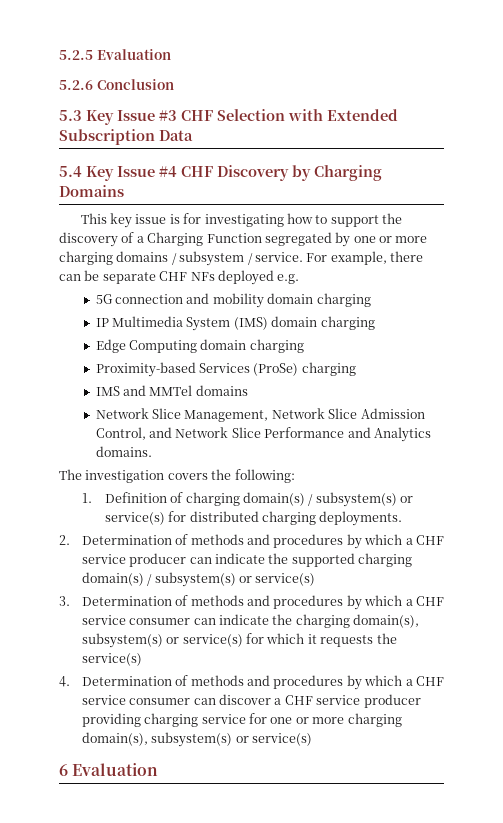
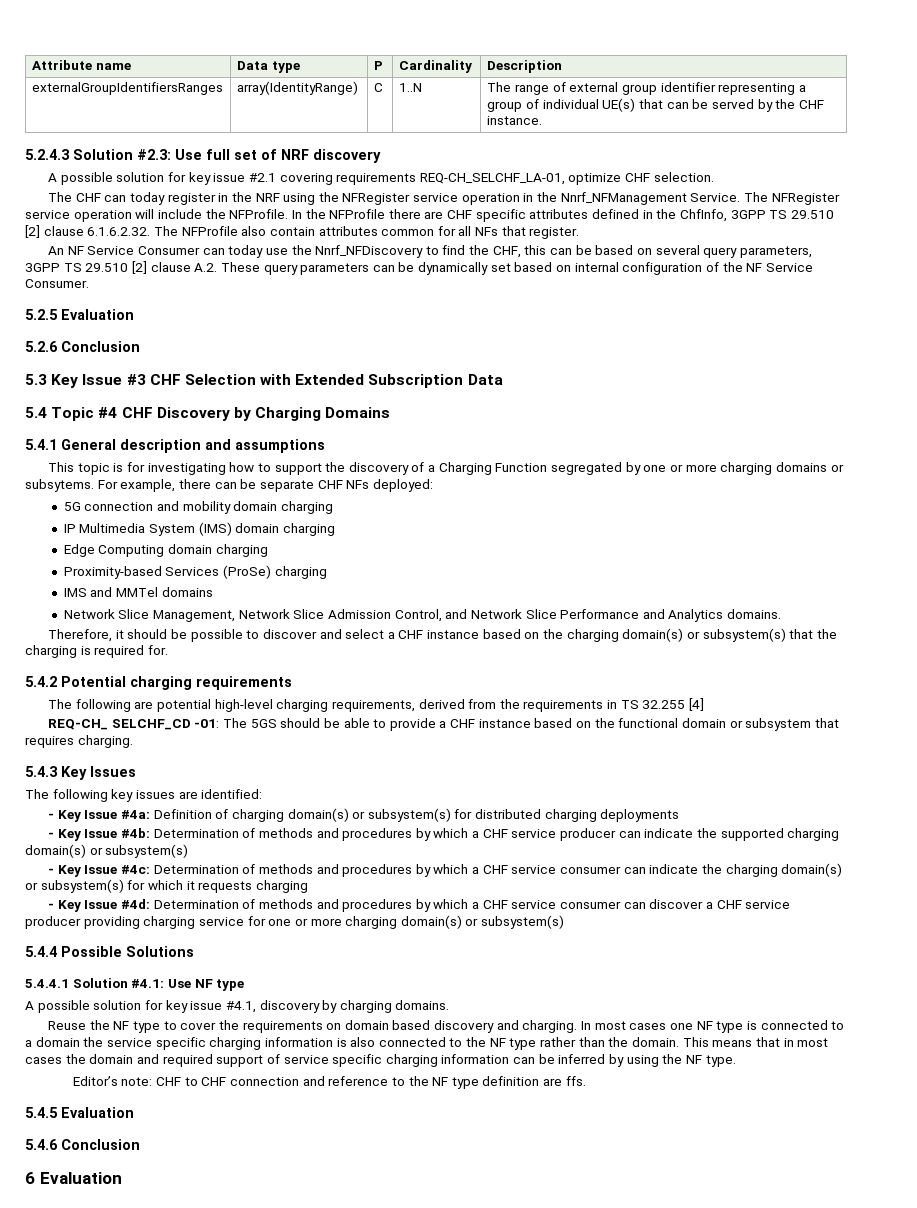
+ Attribute name | Data type | P | Cardinality | Description
+ externalGroupIdentifiersRanges | array(IdentityRange) | C | 1..N | The range of external group identifier representing a group of individual UE(s) that can be served by the CHF instance.
+ 5.2.4.3 Solution #2.3: Use full set of NRF discovery
+ A possible solution for key issue #2.1 covering requirements REQ-CH_SELCHF_LA-01, optimize CHF selection.
+ The CHF can today register in the NRF using the NFRegister service operation in the Nnrf_NFManagement Service. The NFRegister service operation will include the NFProfile. In the NFProfile there are CHF specific attributes defined in the ChfInfo, 3GPP TS 29.510 [2] clause 6.1.6.2.32. The NFProfile also contain attributes common for all NFs that register.
+ An NF Service Consumer can today use the Nnrf_NFDiscovery to find the CHF, this can be based on several query parameters, 3GPP TS 29.510 [2] clause A.2. These query parameters can be dynamically set based on internal configuration of the NF Service Consumer.
- 5.4 Key Issue #4 CHF Discovery by Charging Domains
+ 5.4 Topic #4 CHF Discovery by Charging Domains
- This key issue is for investigating how to support the discovery of a Charging Function segregated by one or more charging domains / subsystem / service.
+ 5.4.1 General description and assumptions
+ This topic is for investigating how to support the discovery of a Charging Function segregated by one or more charging domains or subsytems.
- For example, there can be separate CHF NFs deployed e.g.
+ For example, there can be separate CHF NFs deployed:
- The investigation covers the following:
- 1. Definition of charging domain(s) / subsystem(s) or service(s) for distributed charging deployments.
- 2. Determination of methods and procedures by which a CHF service producer can indicate the supported charging domain(s) / subsystem(s) or service(s)
- 3. Determination of methods and procedures by which a CHF service consumer can indicate the charging domain(s), subsystem(s) or service(s) for which it requests the service(s)
- 4. Determination of methods and procedures by which a CHF service consumer can discover a CHF service producer providing charging service for one or more charging domain(s), subsystem(s) or service(s)
+ Therefore, it should be possible to discover and select a CHF instance based on the charging domain(s) or subsystem(s) that the charging is required for.
+ 5.4.2 Potential charging requirements
+ The following are potential high-level charging requirements, derived from the requirements in TS 32.255 [4]
+ REQ-CH_ SELCHF_CD -01: The 5GS should be able to provide a CHF instance based on the functional domain or subsystem that requires charging.
+ 5.4.3 Key Issues
+ The following key issues are identified:
+ - Key Issue #4a: Definition of charging domain(s) or subsystem(s) for distributed charging deployments
+ - Key Issue #4b: Determination of methods and procedures by which a CHF service producer can indicate the supported charging domain(s) or subsystem(s)
+ - Key Issue #4c: Determination of methods and procedures by which a CHF service consumer can indicate the charging domain(s) or subsystem(s) for which it requests charging
+ - Key Issue #4d: Determination of methods and procedures by which a CHF service consumer can discover a CHF service producer providing charging service for one or more charging domain(s) or subsystem(s)
+ 5.4.4 Possible Solutions
+ 5.4.4.1 Solution #4.1: Use NF type
+ A possible solution for key issue #4.1, discovery by charging domains.
+ Reuse the NF type to cover the requirements on domain based discovery and charging. In most cases one NF type is connected to a domain the service specific charging information is also connected to the NF type rather than the domain. This means that in most cases the domain and required support of service specific charging information can be inferred by using the NF type.
+ Editor’s note: CHF to CHF connection and reference to the NF type definition are ffs.
+ 5.4.5 Evaluation
+ 5.4.6 Conclusion

